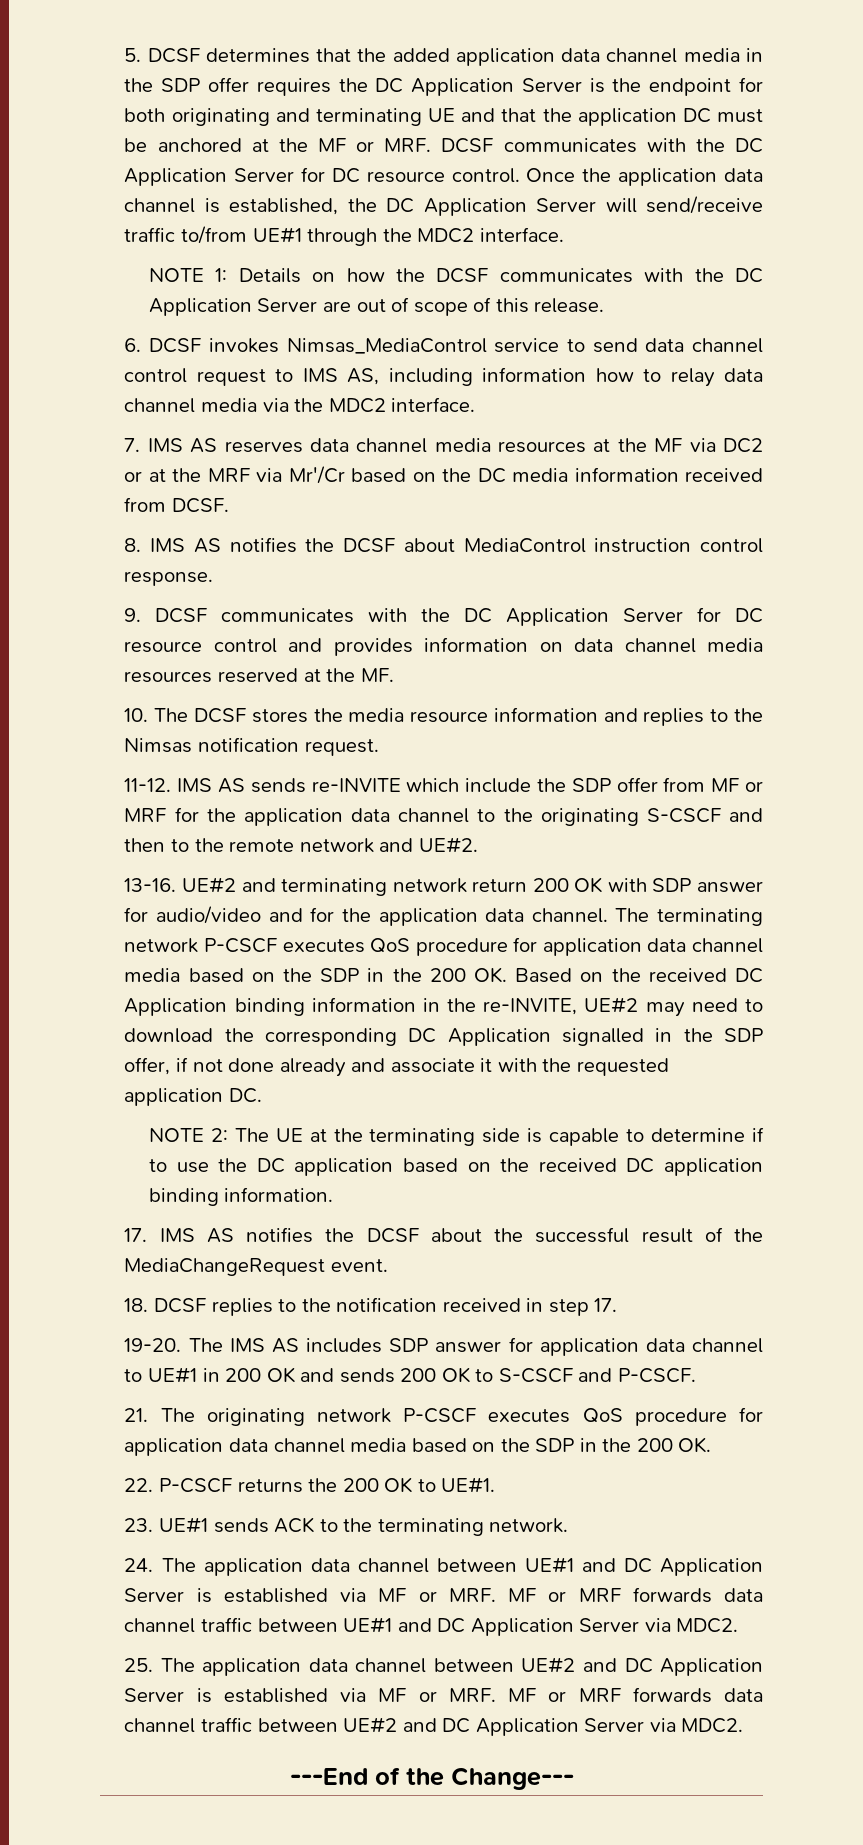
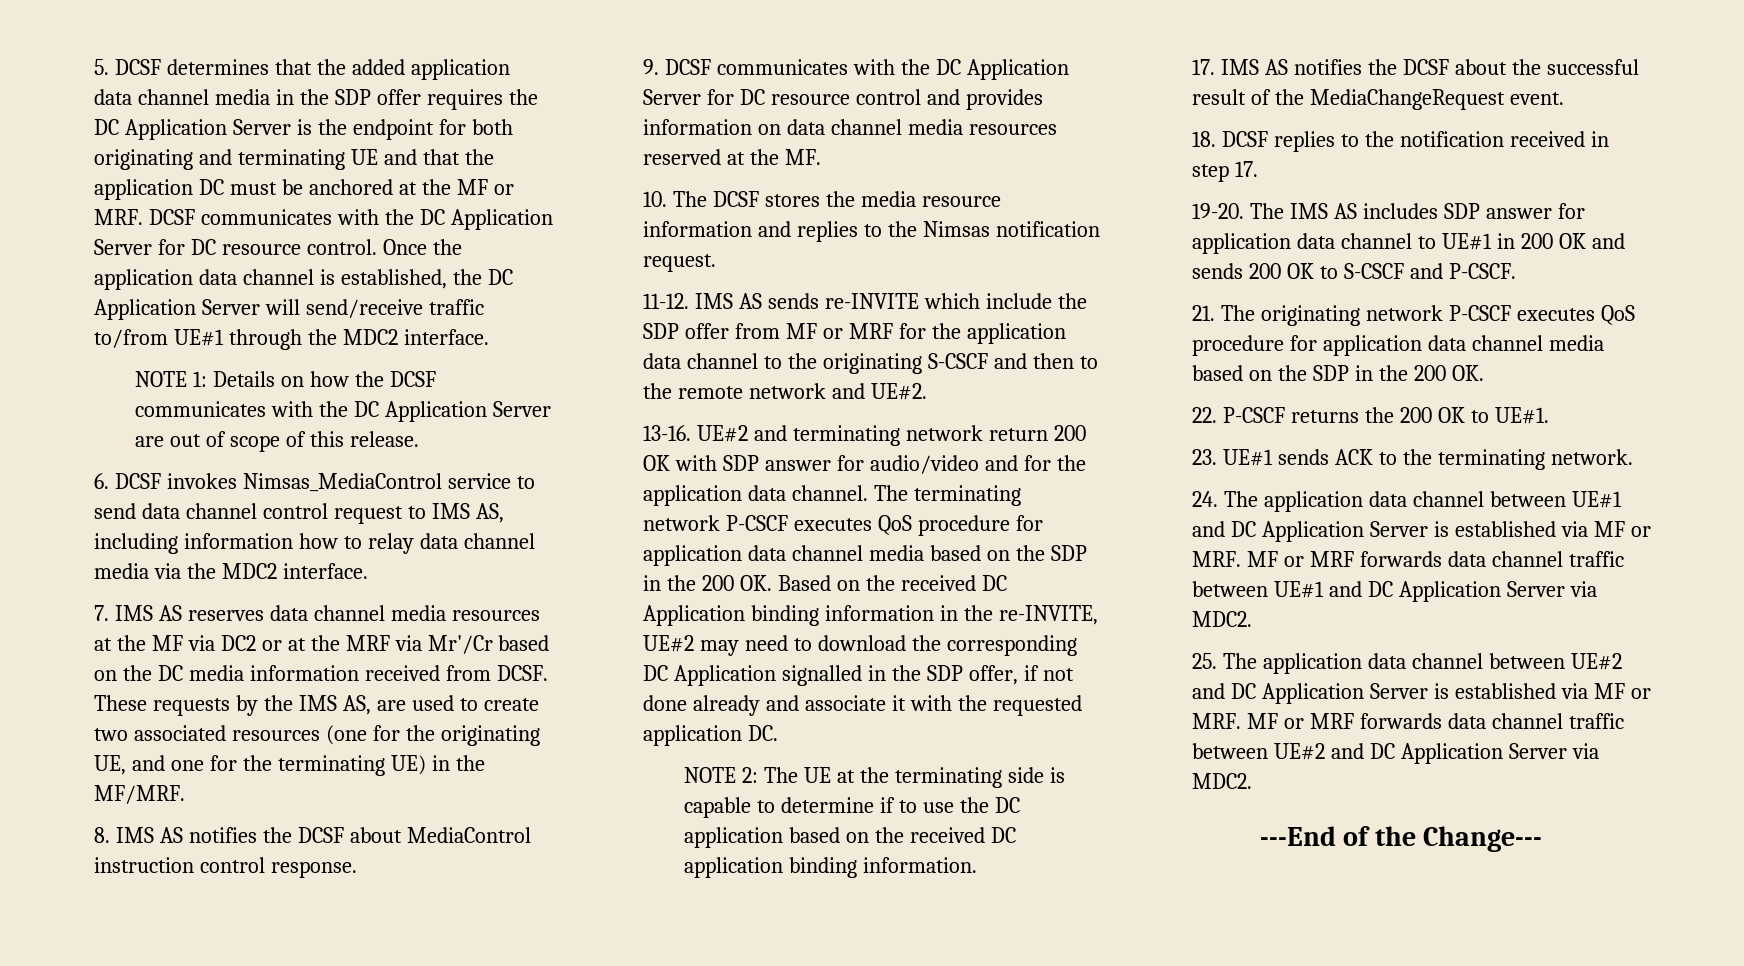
+ These requests by the IMS AS, are used to create two associated resources (one for the originating UE, and one for the terminating UE) in the MF/MRF.

